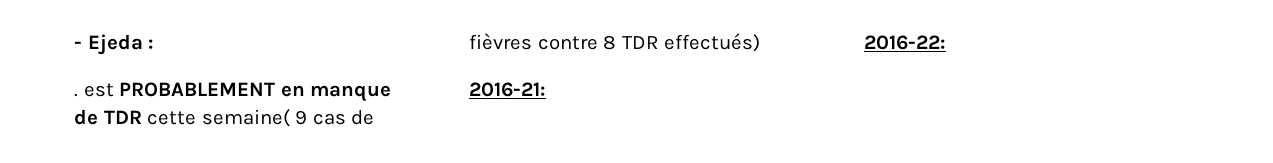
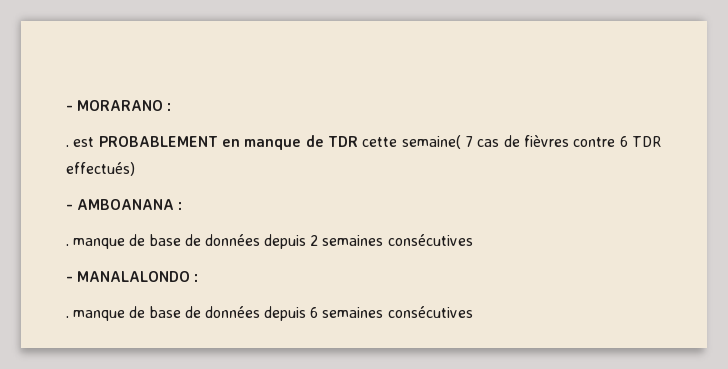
- - Ejeda :
+ - MORARANO :
- . est PROBABLEMENT en manque de TDR cette semaine( 9 cas de fièvres contre 8 TDR effectués)
+ . est PROBABLEMENT en manque de TDR cette semaine( 7 cas de fièvres contre 6 TDR effectués)
- 2016-21:
- 2016-22:
+ - AMBOANANA :
+ . manque de base de données depuis 2 semaines consécutives
+ - MANALALONDO :
+ . manque de base de données depuis 6 semaines consécutives

